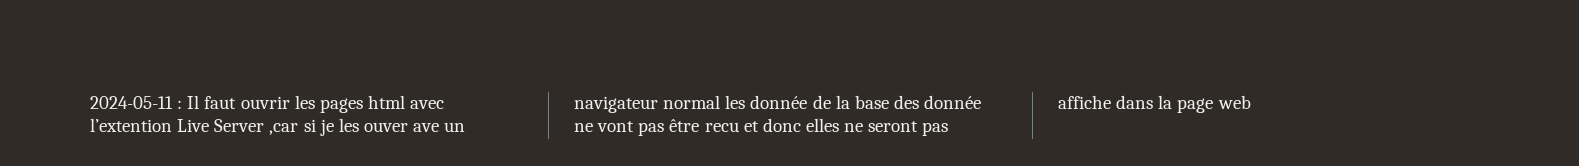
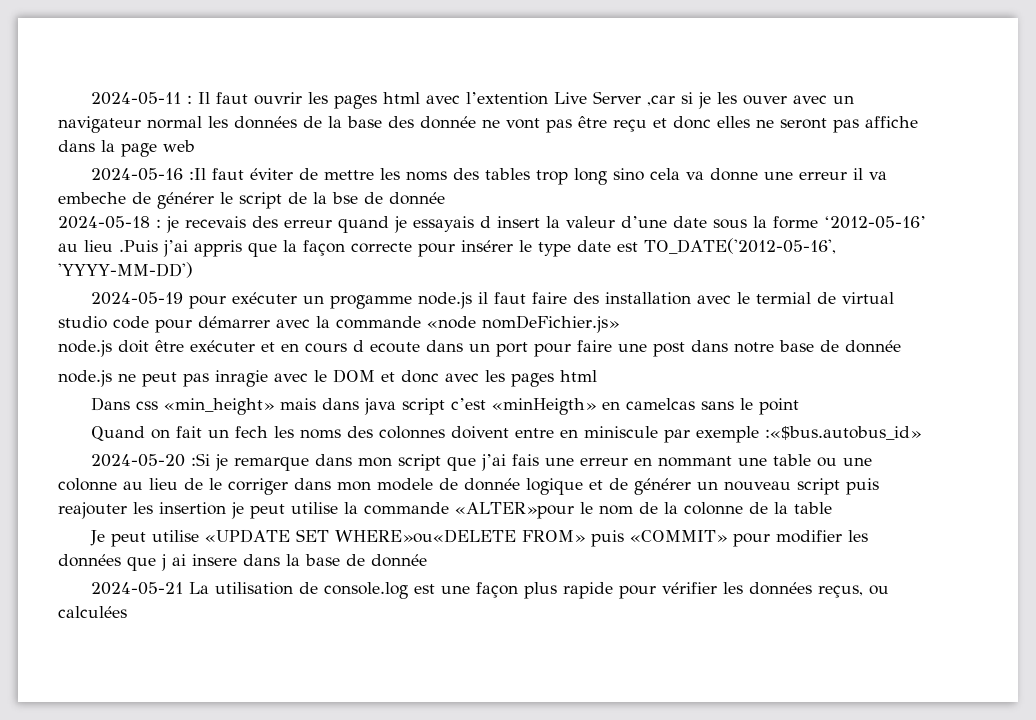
- 2024-05-11 : Il faut ouvrir les pages html avec l’extention Live Server ,car si je les ouver ave un navigateur normal les donnée de la base des donnée ne vont pas être recu et donc elles ne seront pas affiche dans la page web
+ 2024-05-11 : Il faut ouvrir les pages html avec l’extention Live Server ,car si je les ouver avec un navigateur normal les données de la base des donnée ne vont pas être reçu et donc elles ne seront pas affiche dans la page web
+ 2024-05-16 :Il faut éviter de mettre les noms des tables trop long sino cela va donne une erreur il va embeche de générer le script de la bse de donnée
+ 2024-05-18 : je recevais des erreur quand je essayais d insert la valeur d’une date sous la forme ‘2012-05-16’ au lieu .Puis j’ai appris que la façon correcte pour insérer le type date est TO_DATE('2012-05-16', 'YYYY-MM-DD')
+ 2024-05-19 pour exécuter un progamme node.js il faut faire des installation avec le termial de virtual studio code pour démarrer avec la commande «node nomDeFichier.js»
+ node.js doit être exécuter et en cours d ecoute dans un port pour faire une post dans notre base de donnée
+ node.js ne peut pas inragie avec le DOM et donc avec les pages html
+ Dans css «min_height» mais dans java script c’est «minHeigth» en camelcas sans le point
+ Quand on fait un fech les noms des colonnes doivent entre en miniscule par exemple :«$bus.autobus_id»
+ 2024-05-20 :Si je remarque dans mon script que j’ai fais une erreur en nommant une table ou une colonne au lieu de le corriger dans mon modele de donnée logique et de générer un nouveau script puis reajouter les insertion je peut utilise la commande «ALTER»pour le nom de la colonne de la table
+ Je peut utilise «UPDATE SET WHERE»ou«DELETE FROM» puis «COMMIT» pour modifier les données que j ai insere dans la base de donnée
+ 2024-05-21 La utilisation de console.log est une façon plus rapide pour vérifier les données reçus, ou calculées

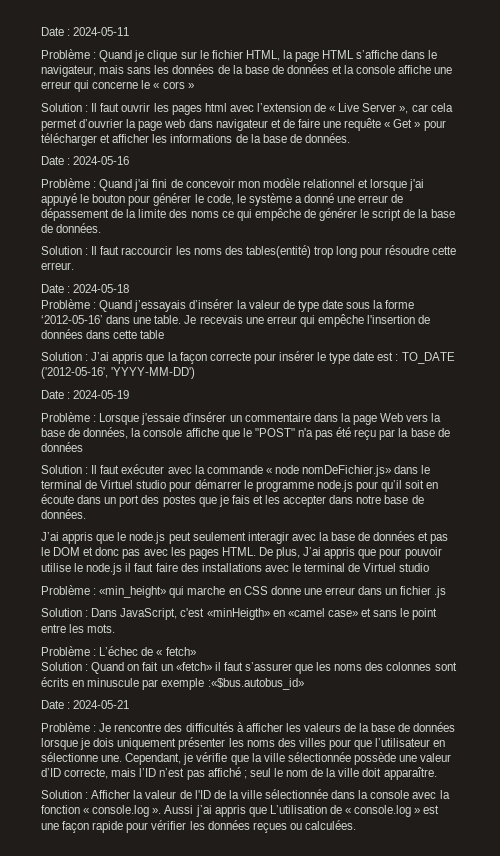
- 2024-05-11 : Il faut ouvrir les pages html avec l’extention Live Server ,car si je les ouver avec un navigateur normal les données de la base des donnée ne vont pas être reçu et donc elles ne seront pas affiche dans la page web
- 2024-05-16 :Il faut éviter de mettre les noms des tables trop long sino cela va donne une erreur il va embeche de générer le script de la bse de donnée
- 2024-05-18 : je recevais des erreur quand je essayais d insert la valeur d’une date sous la forme ‘2012-05-16’ au lieu .Puis j’ai appris que la façon correcte pour insérer le type date est TO_DATE('2012-05-16', 'YYYY-MM-DD')
+ Date : 2024-05-11
+ Problème : Quand je clique sur le fichier HTML, la page HTML s’affiche dans le navigateur, mais sans les données de la base de données et la console affiche une erreur qui concerne le « cors »
+ Solution : Il faut ouvrir les pages html avec l’extension de « Live Server », car cela permet d’ouvrier la page web dans navigateur et de faire une requête « Get » pour télécharger et afficher les informations de la base de données.
+ Date : 2024-05-16
+ Problème : Quand j'ai fini de concevoir mon modèle relationnel et lorsque j'ai appuyé le bouton pour générer le code, le système a donné une erreur de dépassement de la limite des noms ce qui empêche de générer le script de la base de données.
+ Solution : Il faut raccourcir les noms des tables(entité) trop long pour résoudre cette erreur.
+ Date : 2024-05-18
+ Problème : Quand j’essayais d’insérer la valeur de type date sous la forme ‘2012-05-16’ dans une table. Je recevais une erreur qui empêche l'insertion de données dans cette table
+ Solution : J’ai appris que la façon correcte pour insérer le type date est : TO_DATE ('2012-05-16', 'YYYY-MM-DD')
- 2024-05-19 pour exécuter un progamme node.js il faut faire des installation avec le termial de virtual studio code pour démarrer avec la commande «node nomDeFichier.js»
- node.js doit être exécuter et en cours d ecoute dans un port pour faire une post dans notre base de donnée
- node.js ne peut pas inragie avec le DOM et donc avec les pages html
- Dans css «min_height» mais dans java script c’est «minHeigth» en camelcas sans le point
- Quand on fait un fech les noms des colonnes doivent entre en miniscule par exemple :«$bus.autobus_id»
- 2024-05-20 :Si je remarque dans mon script que j’ai fais une erreur en nommant une table ou une colonne au lieu de le corriger dans mon modele de donnée logique et de générer un nouveau script puis reajouter les insertion je peut utilise la commande «ALTER»pour le nom de la colonne de la table
- Je peut utilise «UPDATE SET WHERE»ou«DELETE FROM» puis «COMMIT» pour modifier les données que j ai insere dans la base de donnée
- 2024-05-21 La utilisation de console.log est une façon plus rapide pour vérifier les données reçus, ou calculées
+ Date : 2024-05-19
+ Problème : Lorsque j'essaie d'insérer un commentaire dans la page Web vers la base de données, la console affiche que le "POST" n'a pas été reçu par la base de données
+ Solution : Il faut exécuter avec la commande « node nomDeFichier.js» dans le terminal de Virtuel studio pour démarrer le programme node.js pour qu’il soit en écoute dans un port des postes que je fais et les accepter dans notre base de données.
+ J’ai appris que le node.js peut seulement interagir avec la base de données et pas le DOM et donc pas avec les pages HTML. De plus, J’ai appris que pour pouvoir utilise le node.js il faut faire des installations avec le terminal de Virtuel studio
+ Problème : «min_height» qui marche en CSS donne une erreur dans un fichier .js
+ Solution : Dans JavaScript, c'est «minHeigth» en «camel case» et sans le point entre les mots.
+ Problème : L’échec de « fetch»
+ Solution : Quand on fait un «fetch» il faut s’assurer que les noms des colonnes sont écrits en minuscule par exemple :«$bus.autobus_id»
+ Date : 2024-05-21
+ Problème : Je rencontre des difficultés à afficher les valeurs de la base de données lorsque je dois uniquement présenter les noms des villes pour que l’utilisateur en sélectionne une. Cependant, je vérifie que la ville sélectionnée possède une valeur d’ID correcte, mais l’ID n’est pas affiché ; seul le nom de la ville doit apparaître.
+ Solution : Afficher la valeur de l'ID de la ville sélectionnée dans la console avec la fonction « console.log ». Aussi j’ai appris que L’utilisation de « console.log » est une façon rapide pour vérifier les données reçues ou calculées.

